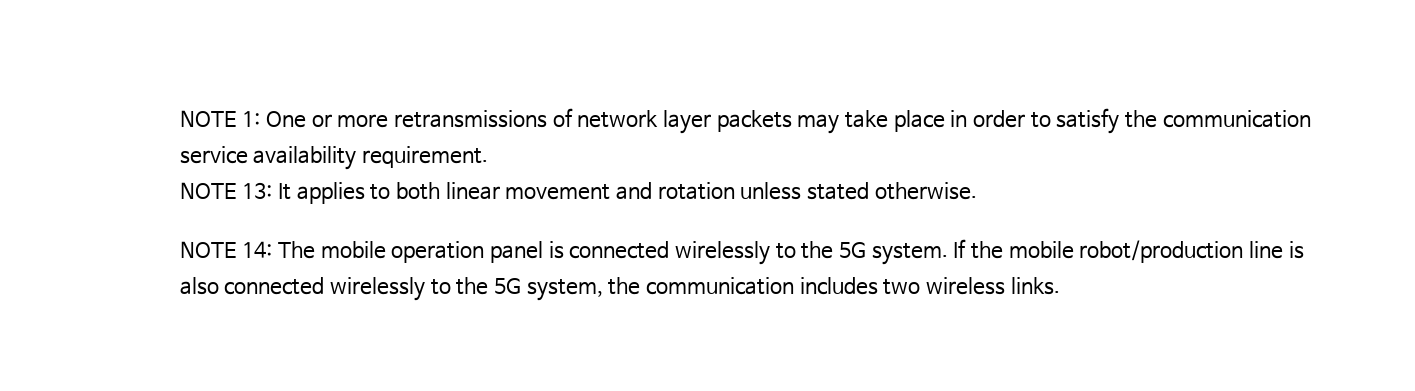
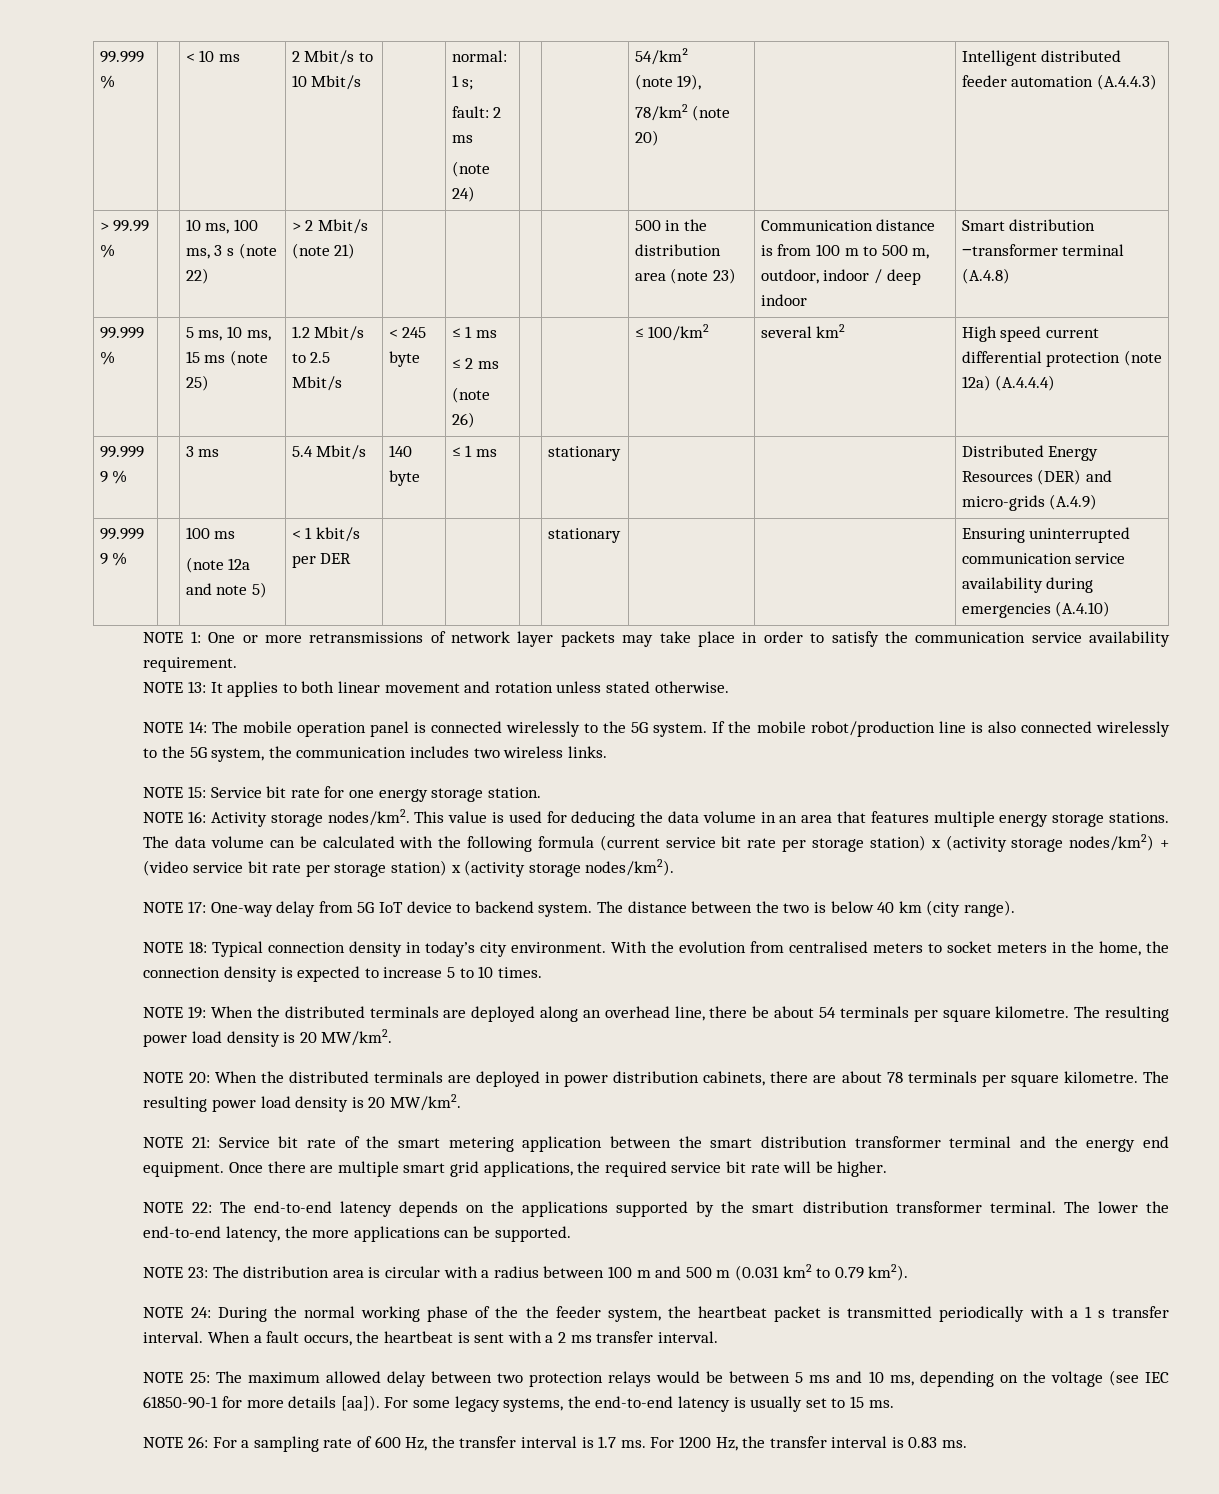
+ 99.999 % | | < 10 ms | 2 Mbit/s to 10 Mbit/s | | normal: 1 s;
+ fault: 2 ms
+ (note 24) | | | 54/km²
+ (note 19),
+ 78/km2 (note 20) | | Intelligent distributed feeder automation (A.4.4.3)
+ > 99.99 % | | 10 ms, 100 ms, 3 s (note 22) | > 2 Mbit/s (note 21) | | | | | 500 in the distribution area (note 23) | Communication distance is from 100 m to 500 m, outdoor, indoor / deep indoor | Smart distribution ‒transformer terminal (A.4.8)
+ 99.999 % | | 5 ms, 10 ms, 15 ms (note 25) | 1.2 Mbit/s to 2.5 Mbit/s | < 245 byte | ≤ 1 ms
+ ≤ 2 ms
+ (note 26) | | | ≤ 100/km2 | several km2 | High speed current differential protection (note 12a) (A.4.4.4)
+ 99.999 9 % | | 3 ms | 5.4 Mbit/s | 140 byte | ≤ 1 ms | | stationary | | | Distributed Energy Resources (DER) and micro-grids (A.4.9)
+ 99.999 9 % | | 100 ms
+ (note 12a and note 5) | < 1 kbit/s per DER | | | | stationary | | | Ensuring uninterrupted communication service availability during emergencies (A.4.10)
+ NOTE 15: Service bit rate for one energy storage station.
+ NOTE 16: Activity storage nodes/km2. This value is used for deducing the data volume in an area that features multiple energy storage stations. The data volume can be calculated with the following formula (current service bit rate per storage station) x (activity storage nodes/km2) + (video service bit rate per storage station) x (activity storage nodes/km2).
+ NOTE 17: One-way delay from 5G IoT device to backend system. The distance between the two is below 40 km (city range).
+ NOTE 18: Typical connection density in today’s city environment. With the evolution from centralised meters to socket meters in the home, the connection density is expected to increase 5 to 10 times.
+ NOTE 19: When the distributed terminals are deployed along an overhead line, there be about 54 terminals per square kilometre. The resulting power load density is 20 MW/km2.
+ NOTE 20: When the distributed terminals are deployed in power distribution cabinets, there are about 78 terminals per square kilometre. The resulting power load density is 20 MW/km2.
+ NOTE 21: Service bit rate of the smart metering application between the smart distribution transformer terminal and the energy end equipment. Once there are multiple smart grid applications, the required service bit rate will be higher.
+ NOTE 22: The end-to-end latency depends on the applications supported by the smart distribution transformer terminal. The lower the end-to-end latency, the more applications can be supported.
+ NOTE 23: The distribution area is circular with a radius between 100 m and 500 m (0.031 km2 to 0.79 km2).
+ NOTE 24: During the normal working phase of the the feeder system, the heartbeat packet is transmitted periodically with a 1 s transfer interval. When a fault occurs, the heartbeat is sent with a 2 ms transfer interval.
+ NOTE 25: The maximum allowed delay between two protection relays would be between 5 ms and 10 ms, depending on the voltage (see IEC 61850-90-1 for more details [aa]). For some legacy systems, the end-to-end latency is usually set to 15 ms.
+ NOTE 26: For a sampling rate of 600 Hz, the transfer interval is 1.7 ms. For 1200 Hz, the transfer interval is 0.83 ms.

